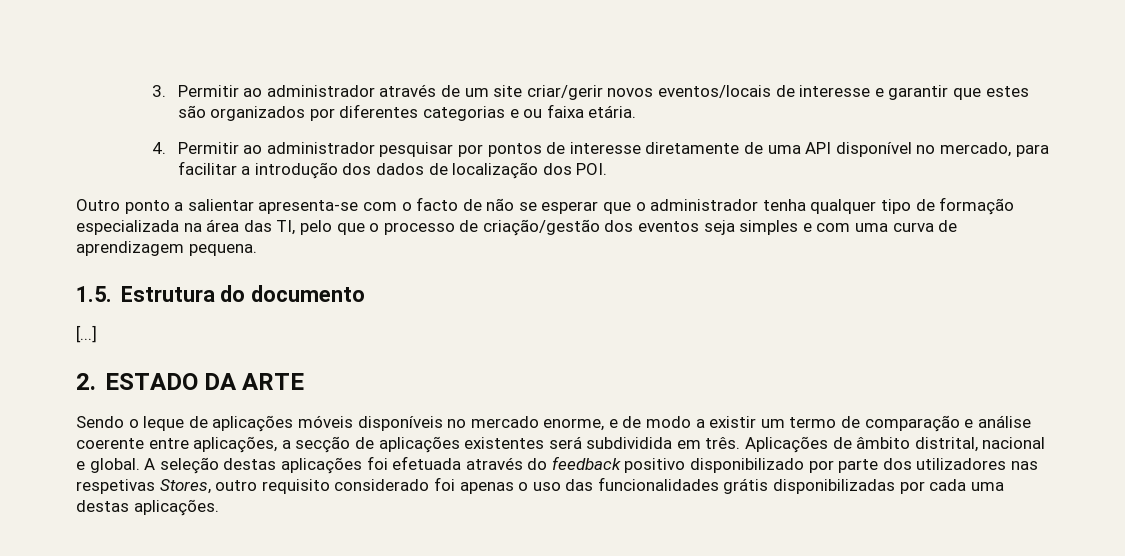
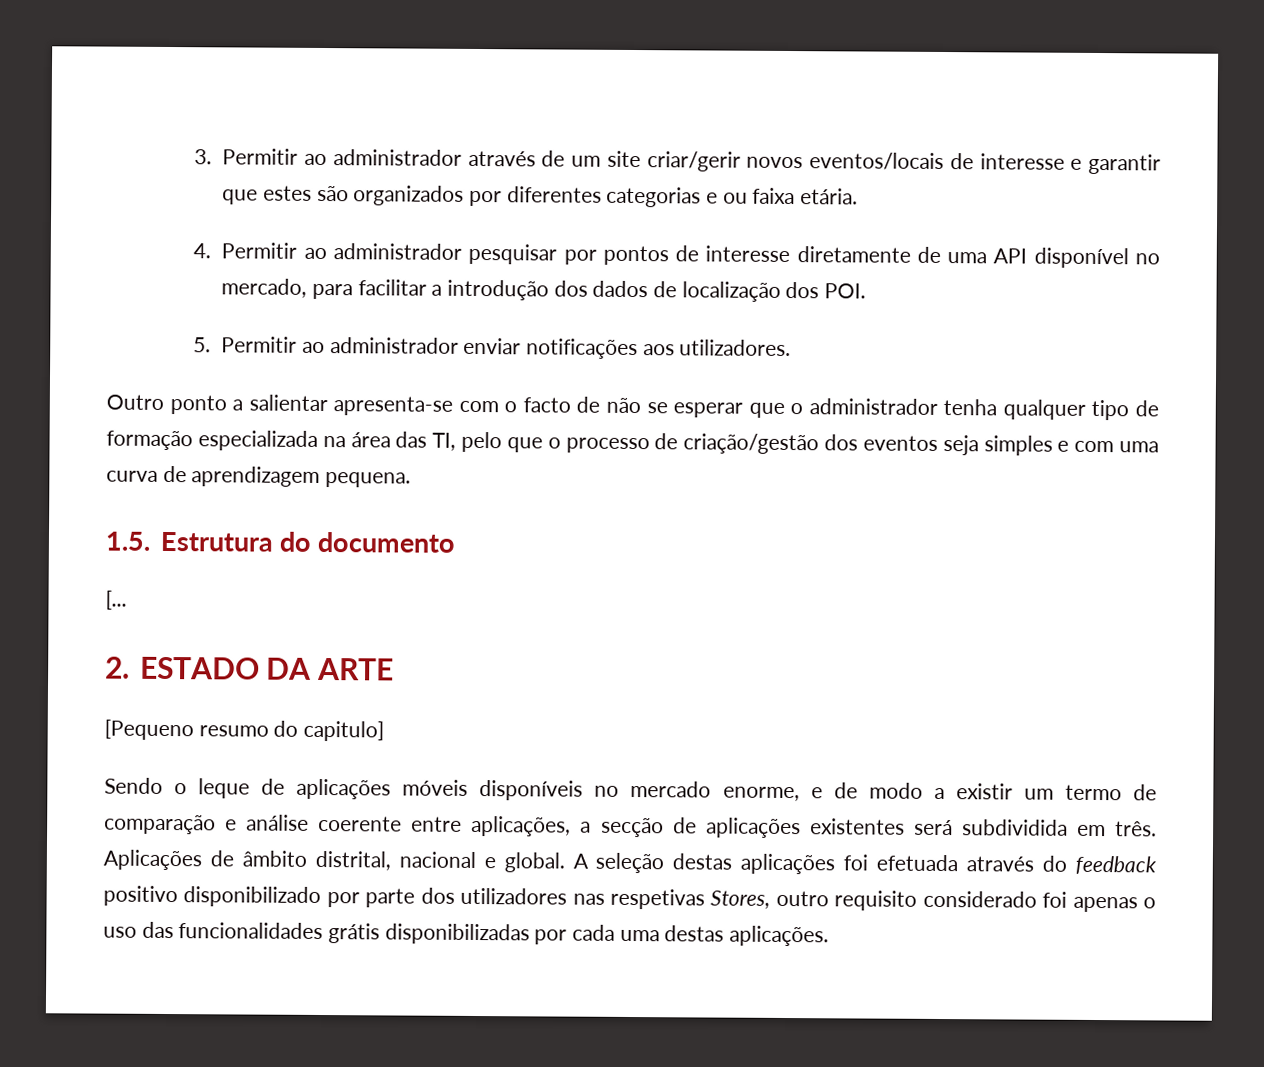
+ 5. Permitir ao administrador enviar notificações aos utilizadores.
- [...]
+ [...
+ [Pequeno resumo do capitulo]

